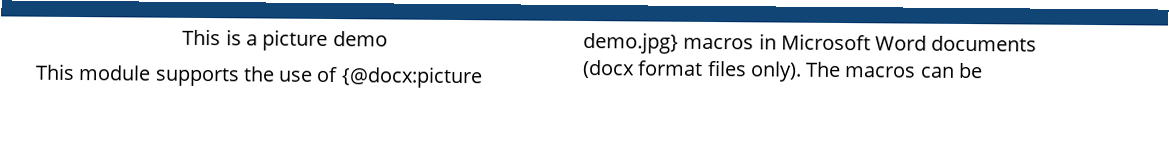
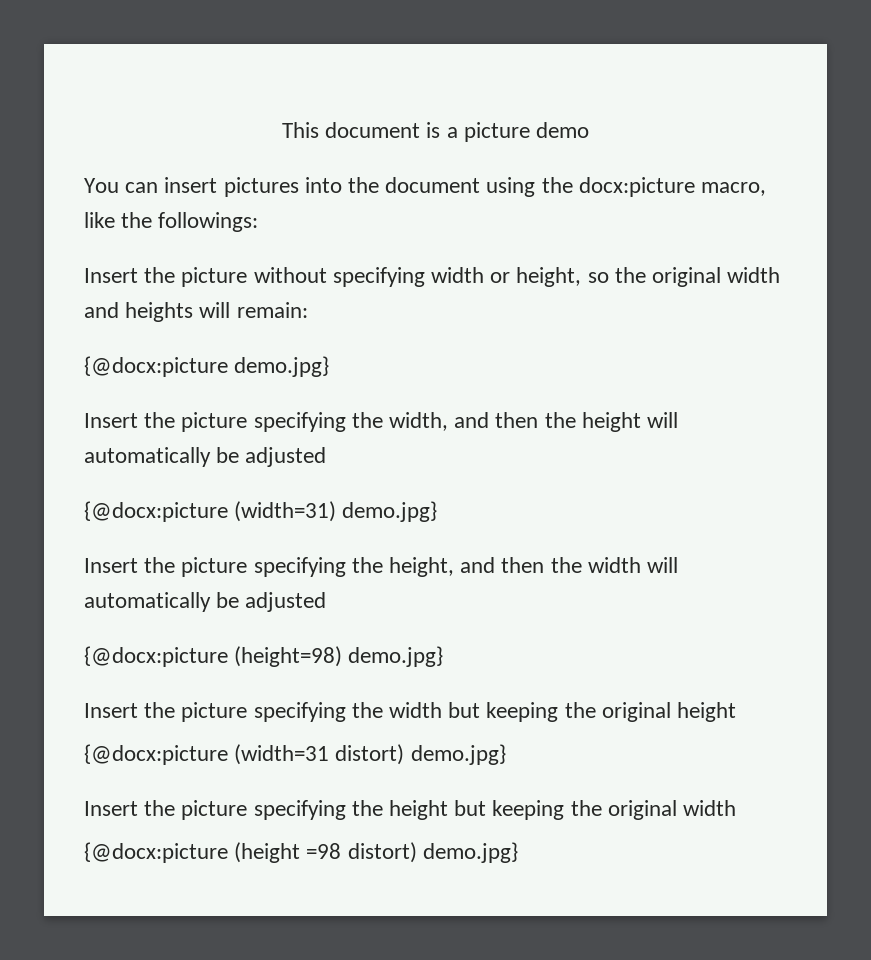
- This is a picture demo
+ This document is a picture demo
- This module supports the use of {@docx:picture demo.jpg} macros in Microsoft Word documents (docx format files only). The macros can be
+ You can insert pictures into the document using the docx:picture macro, like the followings:
+ Insert the picture without specifying width or height, so the original width and heights will remain:
+ {@docx:picture demo.jpg}
+ Insert the picture specifying the width, and then the height will automatically be adjusted
+ {@docx:picture (width=31) demo.jpg}
+ Insert the picture specifying the height, and then the width will automatically be adjusted
+ {@docx:picture (height=98) demo.jpg}
+ Insert the picture specifying the width but keeping the original height
+ {@docx:picture (width=31 distort) demo.jpg}
+ Insert the picture specifying the height but keeping the original width
+ {@docx:picture (height =98 distort) demo.jpg}

